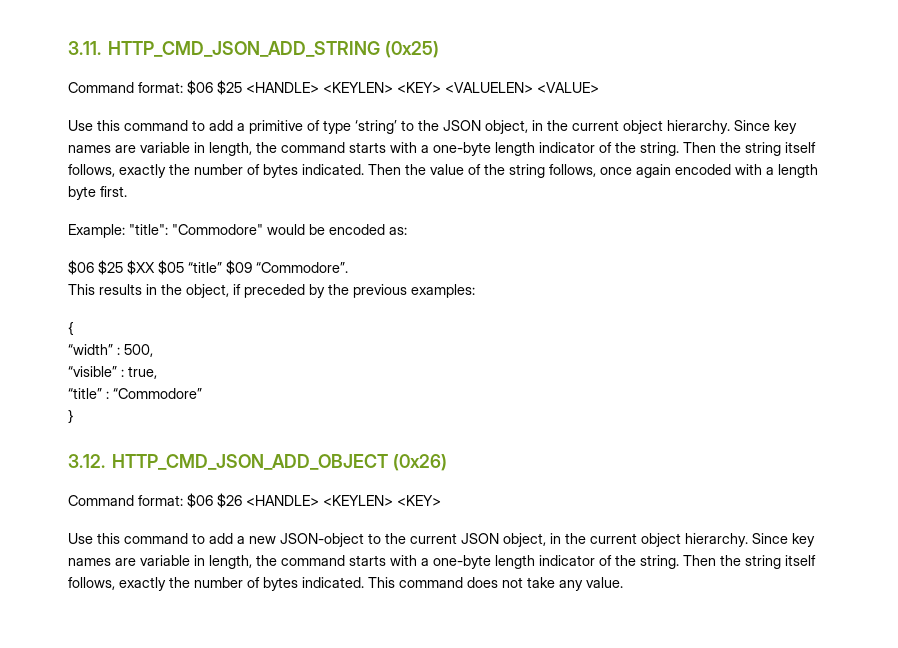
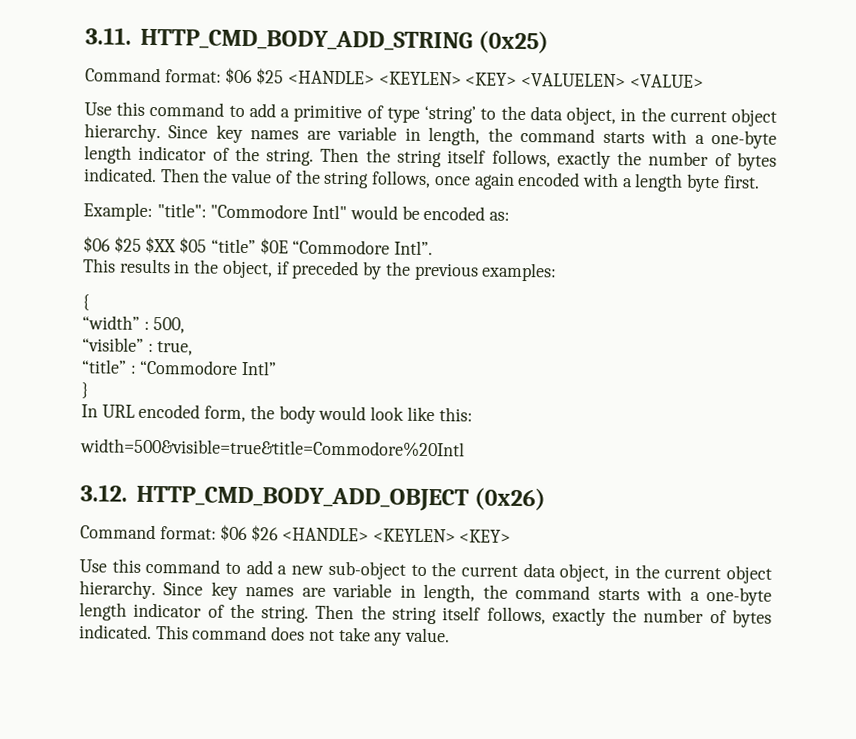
- 3.11. HTTP_CMD_JSON_ADD_STRING (0x25)
+ 3.11. HTTP_CMD_BODY_ADD_STRING (0x25)
- Use this command to add a primitive of type ‘string’ to the JSON object, in the current object hierarchy.
+ Use this command to add a primitive of type ‘string’ to the data object, in the current object hierarchy.
- Example: "title": "Commodore" would be encoded as:
+ Example: "title": "Commodore Intl" would be encoded as:
- $06 $25 $XX $05 “title” $09 “Commodore”.
+ $06 $25 $XX $05 “title” $0E “Commodore Intl”.
- “title” : “Commodore”
+ “title” : “Commodore Intl”
+ In URL encoded form, the body would look like this:
+ width=500&visible=true&title=Commodore%20Intl
- 3.12. HTTP_CMD_JSON_ADD_OBJECT (0x26)
+ 3.12. HTTP_CMD_BODY_ADD_OBJECT (0x26)
- Use this command to add a new JSON-object to the current JSON object, in the current object hierarchy.
+ Use this command to add a new sub-object to the current data object, in the current object hierarchy.

